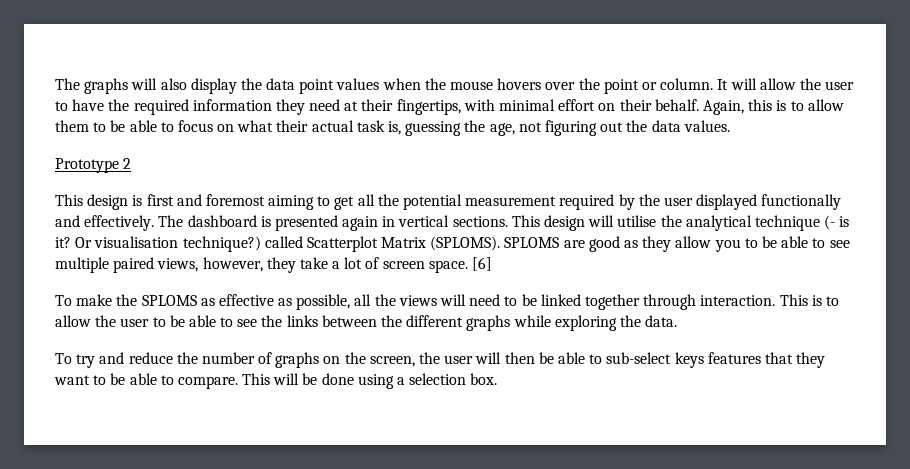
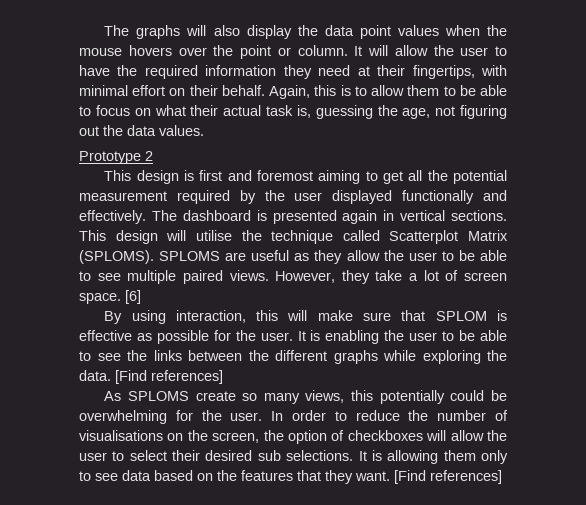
- This design will utilise the analytical technique (- is it? Or visualisation technique?) called Scatterplot Matrix (SPLOMS).
+ This design will utilise the technique called Scatterplot Matrix (SPLOMS).
- SPLOMS are good as they allow you to be able to see multiple paired views, however, they take a lot of screen space.
+ SPLOMS are useful as they allow the user to be able to see multiple paired views. However, they take a lot of screen space.
- To make the SPLOMS as effective as possible, all the views will need to be linked together through interaction. This is to allow the user to be able to see the links between the different graphs while exploring the data.
- To try and reduce the number of graphs on the screen, the user will then be able to sub-select keys features that they want to be able to compare. This will be done using a selection box.
+ By using interaction, this will make sure that SPLOM is effective as possible for the user. It is enabling the user to be able to see the links between the different graphs while exploring the data. [Find references]
+ As SPLOMS create so many views, this potentially could be overwhelming for the user. In order to reduce the number of visualisations on the screen, the option of checkboxes will allow the user to select their desired sub selections. It is allowing them only to see data based on the features that they want. [Find references]

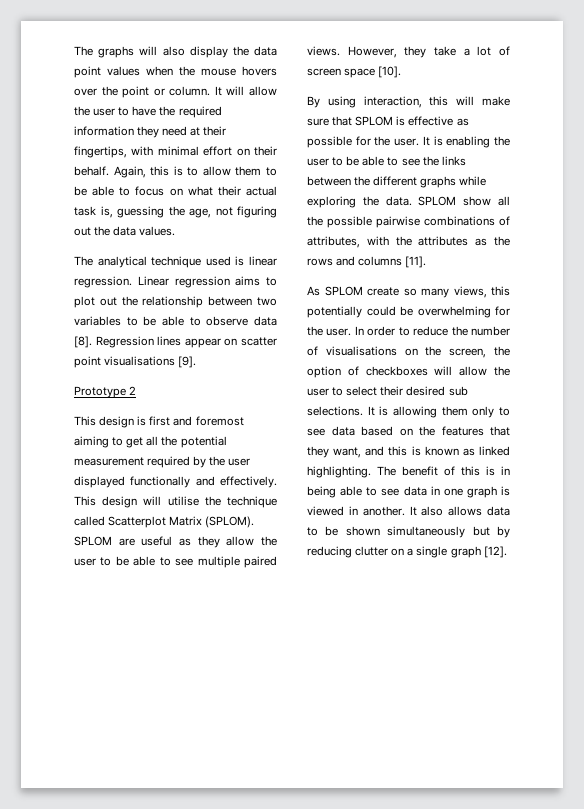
+ The analytical technique used is linear regression. Linear regression aims to plot out the relationship between two variables to be able to observe data [8]. Regression lines appear on scatter point visualisations [9].
- The dashboard is presented again in vertical sections.
- This design will utilise the technique called Scatterplot Matrix (SPLOMS). SPLOMS are useful as they allow the user to be able to see multiple paired views.
+ This design will utilise the technique called Scatterplot Matrix (SPLOM). SPLOM are useful as they allow the user to be able to see multiple paired views.
- However, they take a lot of screen space. [6]
+ However, they take a lot of screen space [10].
- It is enabling the user to be able to see the links between the different graphs while exploring the data. [Find references]
+ It is enabling the user to be able to see the links between the different graphs while exploring the data. SPLOM show all the possible pairwise combinations of attributes, with the attributes as the rows and columns [11].
- As SPLOMS create so many views, this potentially could be overwhelming for the user.
+ As SPLOM create so many views, this potentially could be overwhelming for the user.
- It is allowing them only to see data based on the features that they want. [Find references]
+ It is allowing them only to see data based on the features that they want, and this is known as linked highlighting. The benefit of this is in being able to see data in one graph is viewed in another. It also allows data to be shown simultaneously but by reducing clutter on a single graph [12].

